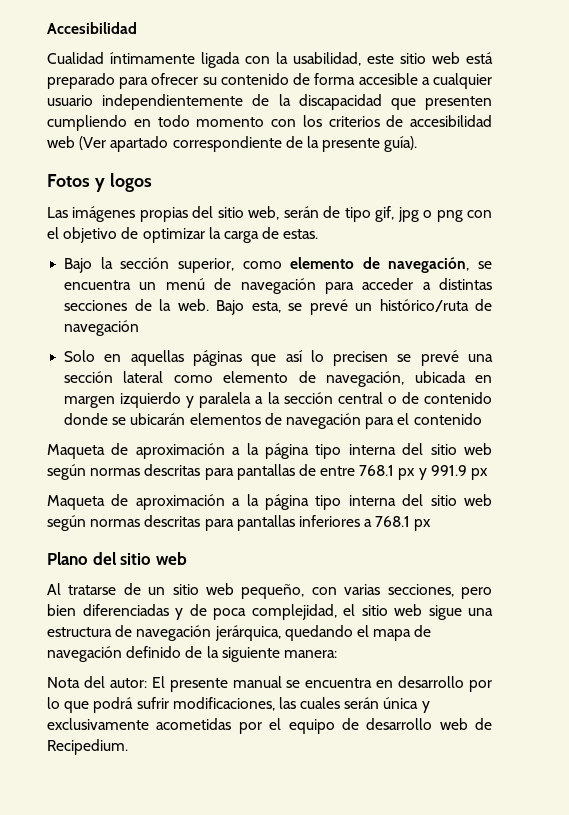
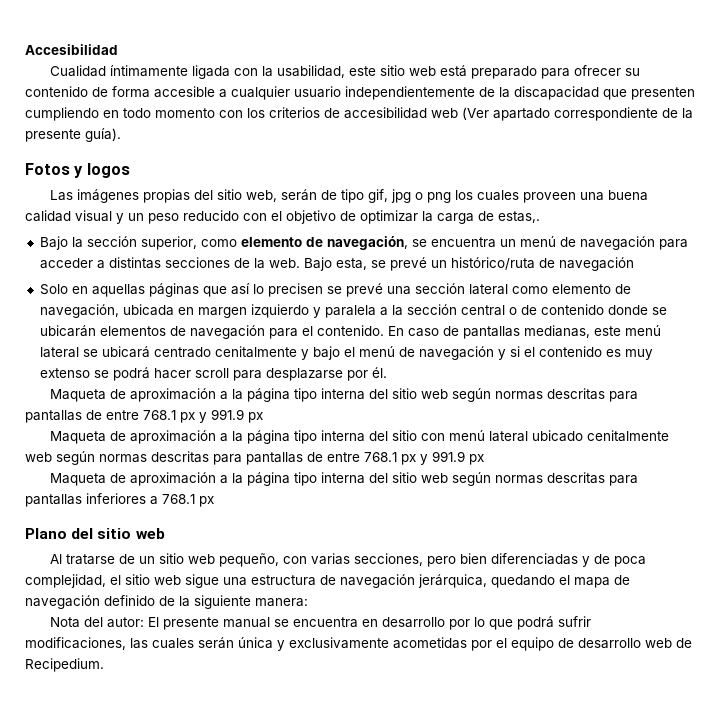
- Las imágenes propias del sitio web, serán de tipo gif, jpg o png con el objetivo de optimizar la carga de estas.
+ Las imágenes propias del sitio web, serán de tipo gif, jpg o png los cuales proveen una buena calidad visual y un peso reducido con el objetivo de optimizar la carga de estas,.
- Solo en aquellas páginas que así lo precisen se prevé una sección lateral como elemento de navegación, ubicada en margen izquierdo y paralela a la sección central o de contenido donde se ubicarán elementos de navegación para el contenido
+ Solo en aquellas páginas que así lo precisen se prevé una sección lateral como elemento de navegación, ubicada en margen izquierdo y paralela a la sección central o de contenido donde se ubicarán elementos de navegación para el contenido. En caso de pantallas medianas, este menú lateral se ubicará centrado cenitalmente y bajo el menú de navegación y si el contenido es muy extenso se podrá hacer scroll para desplazarse por él.
+ Maqueta de aproximación a la página tipo interna del sitio con menú lateral ubicado cenitalmente web según normas descritas para pantallas de entre 768.1 px y 991.9 px

